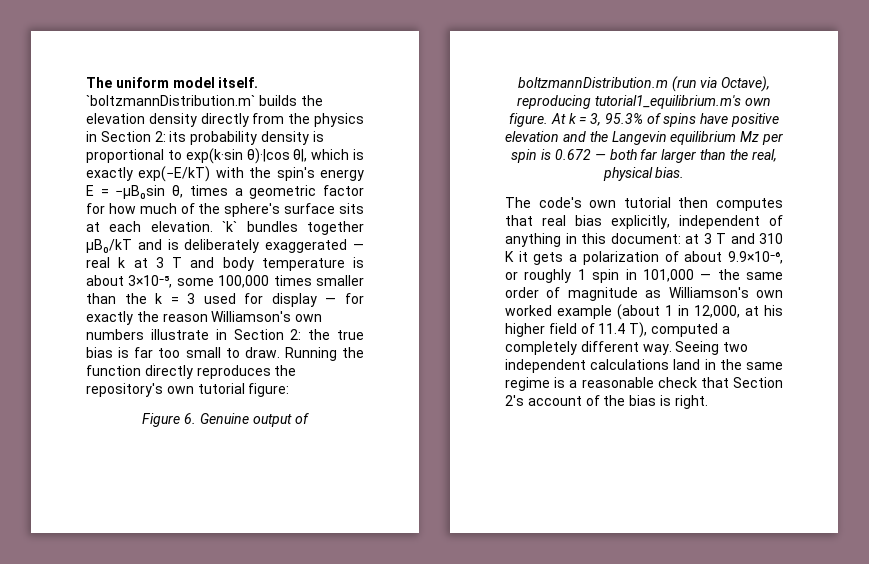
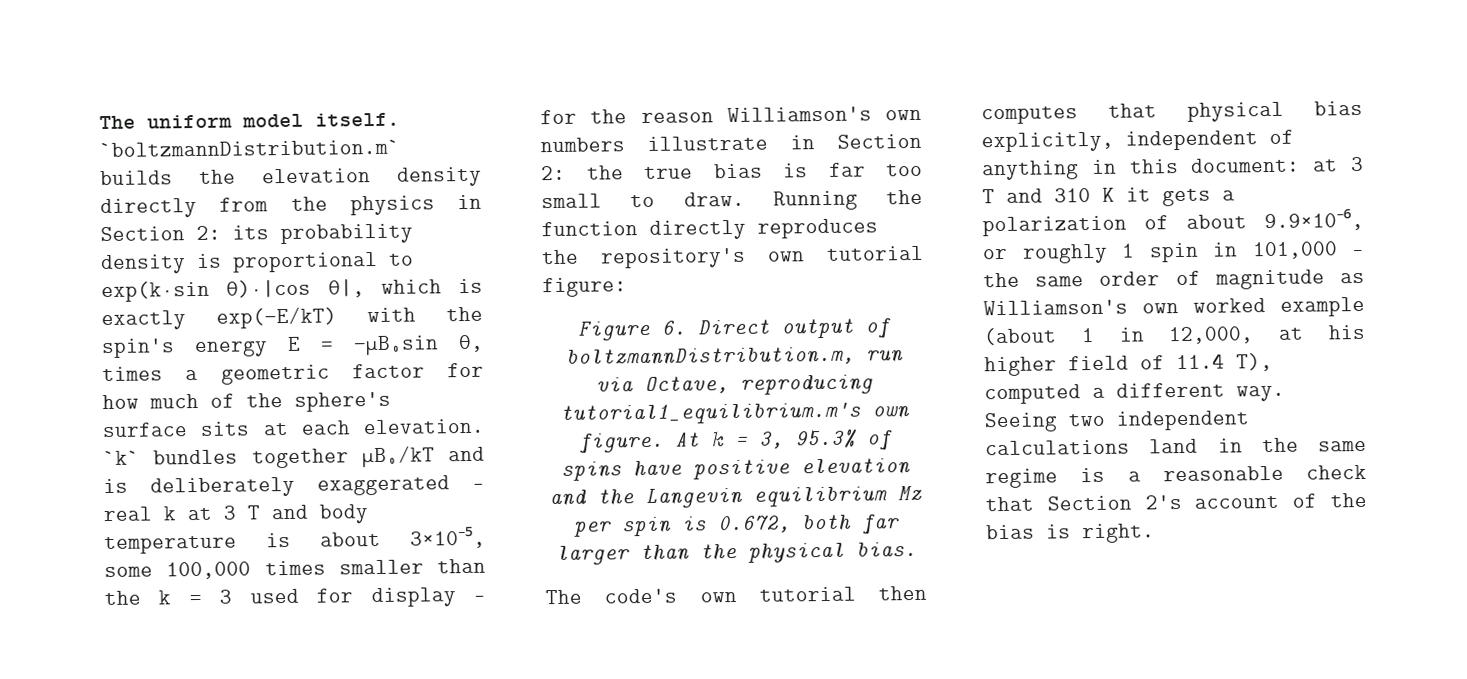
- `k` bundles together μB₀/kT and is deliberately exaggerated — real k at 3 T and body temperature is about 3×10⁻⁵, some 100,000 times smaller than the k = 3 used for display — for exactly the reason Williamson's own numbers illustrate in Section 2: the true bias is far too small to draw.
+ `k` bundles together μB₀/kT and is deliberately exaggerated — real k at 3 T and body temperature is about 3×10⁻⁵, some 100,000 times smaller than the k = 3 used for display — for the reason Williamson's own numbers illustrate in Section 2: the true bias is far too small to draw.
- Figure 6. Genuine output of boltzmannDistribution.m (run via Octave), reproducing tutorial1_equilibrium.m's own figure.
+ Figure 6. Direct output of boltzmannDistribution.m, run via Octave, reproducing tutorial1_equilibrium.m's own figure.
- At k = 3, 95.3% of spins have positive elevation and the Langevin equilibrium Mz per spin is 0.672 — both far larger than the real, physical bias.
+ At k = 3, 95.3% of spins have positive elevation and the Langevin equilibrium Mz per spin is 0.672, both far larger than the physical bias.
- The code's own tutorial then computes that real bias explicitly, independent of anything in this document: at 3 T and 310 K it gets a polarization of about 9.9×10⁻⁶, or roughly 1 spin in 101,000 — the same order of magnitude as Williamson's own worked example (about 1 in 12,000, at his higher field of 11.4 T), computed a completely different way.
+ The code's own tutorial then computes that physical bias explicitly, independent of anything in this document: at 3 T and 310 K it gets a polarization of about 9.9×10⁻⁶, or roughly 1 spin in 101,000 — the same order of magnitude as Williamson's own worked example (about 1 in 12,000, at his higher field of 11.4 T), computed a different way.

